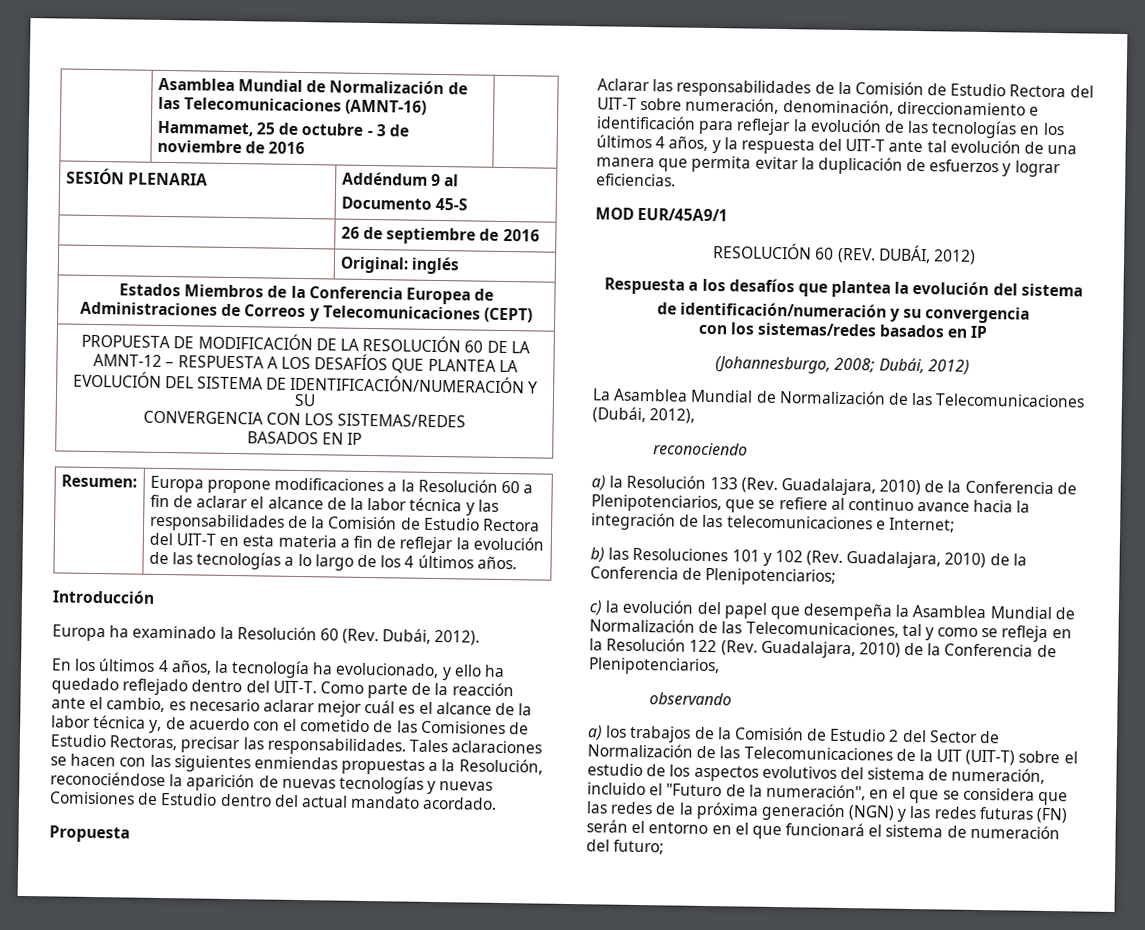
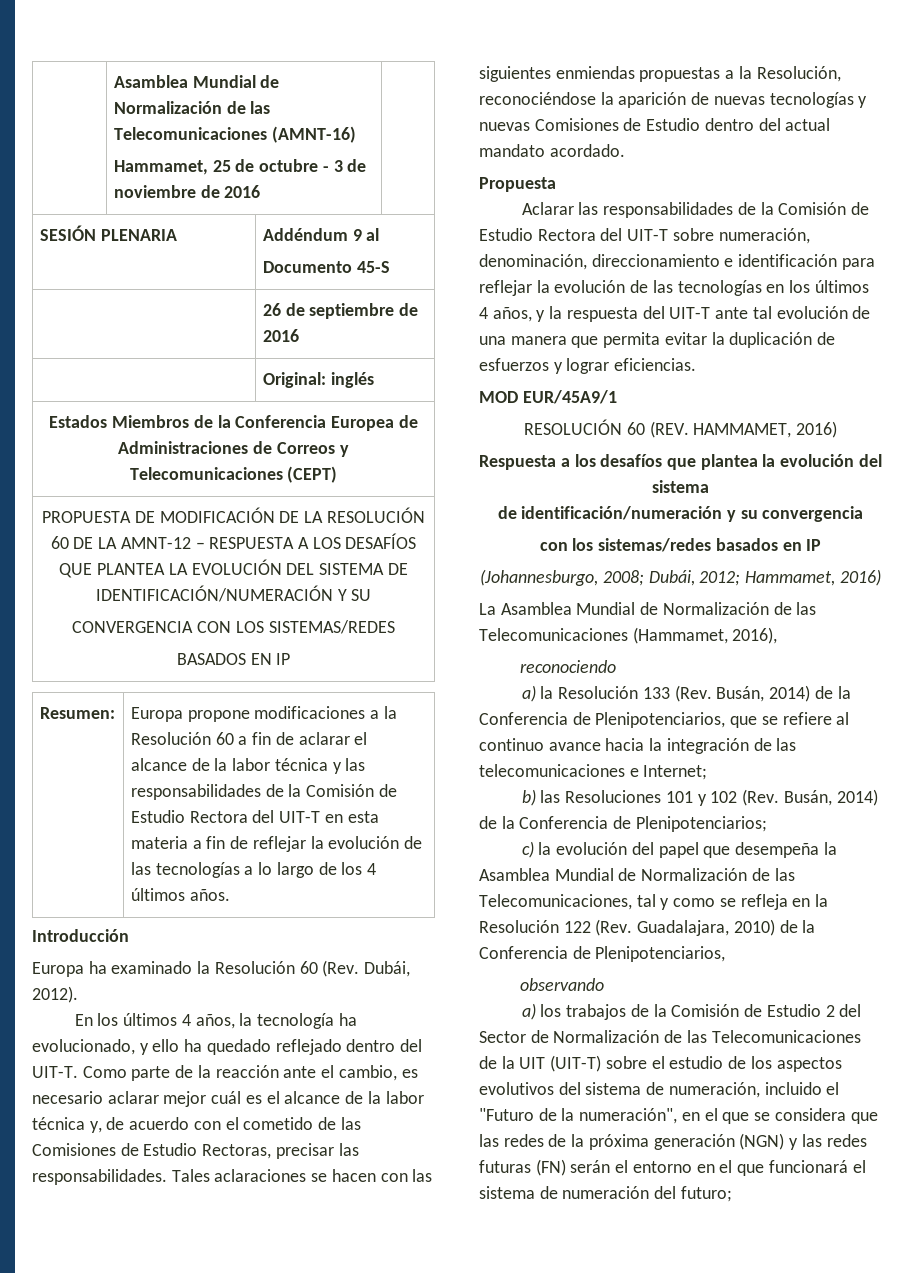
- RESOLUCIÓN 60 (REV. DUBÁI, 2012)
+ RESOLUCIÓN 60 (REV. HAMMAMET, 2016)
- (Johannesburgo, 2008; Dubái, 2012)
+ (Johannesburgo, 2008; Dubái, 2012; Hammamet, 2016)
- La Asamblea Mundial de Normalización de las Telecomunicaciones (Dubái, 2012),
+ La Asamblea Mundial de Normalización de las Telecomunicaciones (Hammamet, 2016),
- a) la Resolución 133 (Rev. Guadalajara, 2010) de la Conferencia de Plenipotenciarios, que se refiere al continuo avance hacia la integración de las telecomunicaciones e Internet;
+ a) la Resolución 133 (Rev. Busán, 2014) de la Conferencia de Plenipotenciarios, que se refiere al continuo avance hacia la integración de las telecomunicaciones e Internet;
- b) las Resoluciones 101 y 102 (Rev. Guadalajara, 2010) de la Conferencia de Plenipotenciarios;
+ b) las Resoluciones 101 y 102 (Rev. Busán, 2014) de la Conferencia de Plenipotenciarios;

